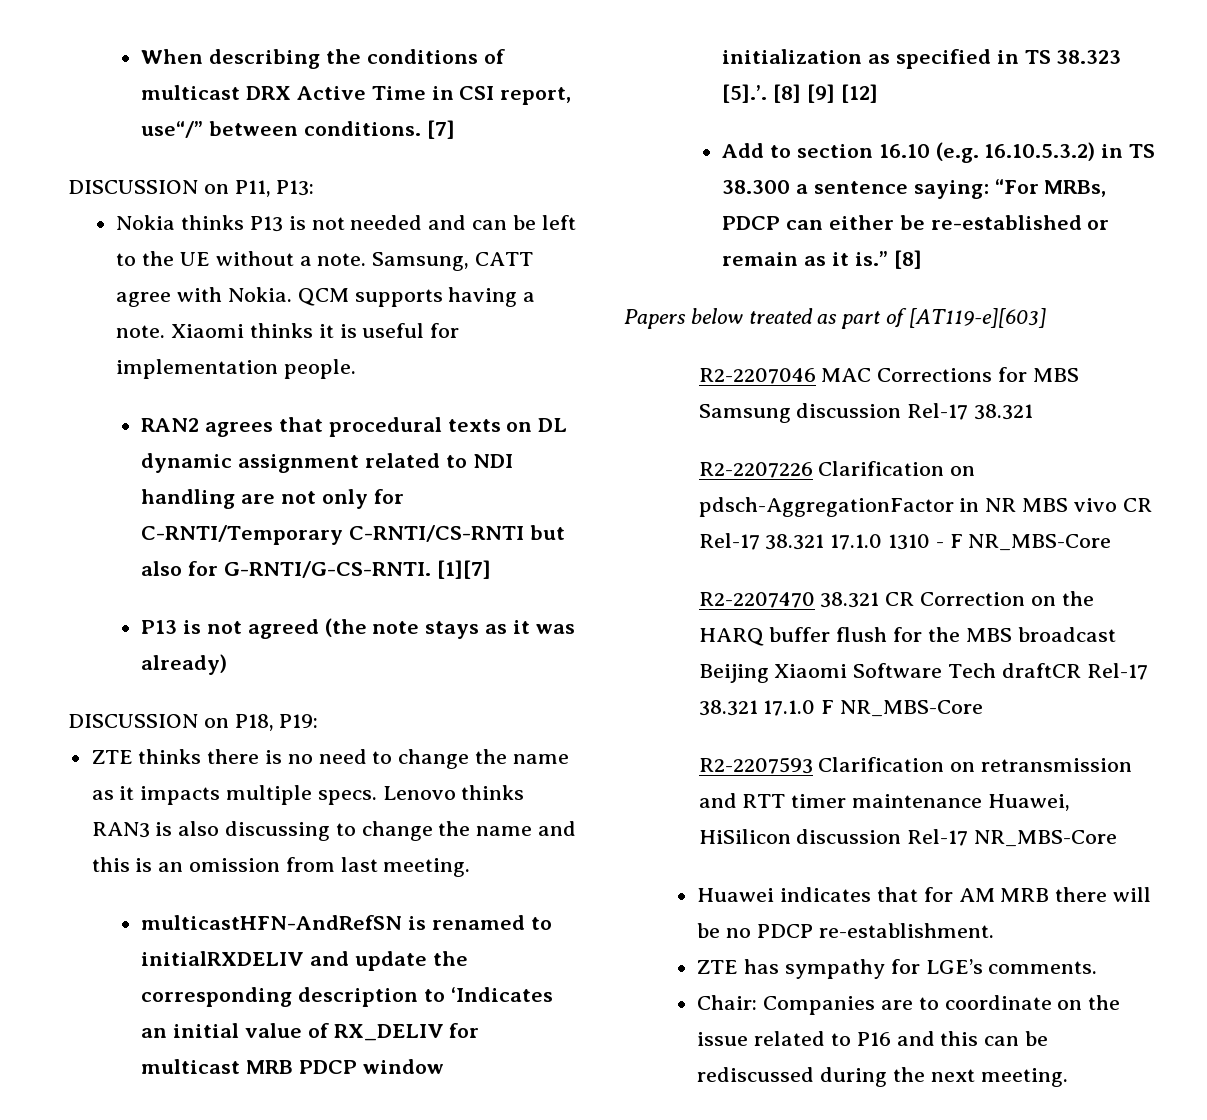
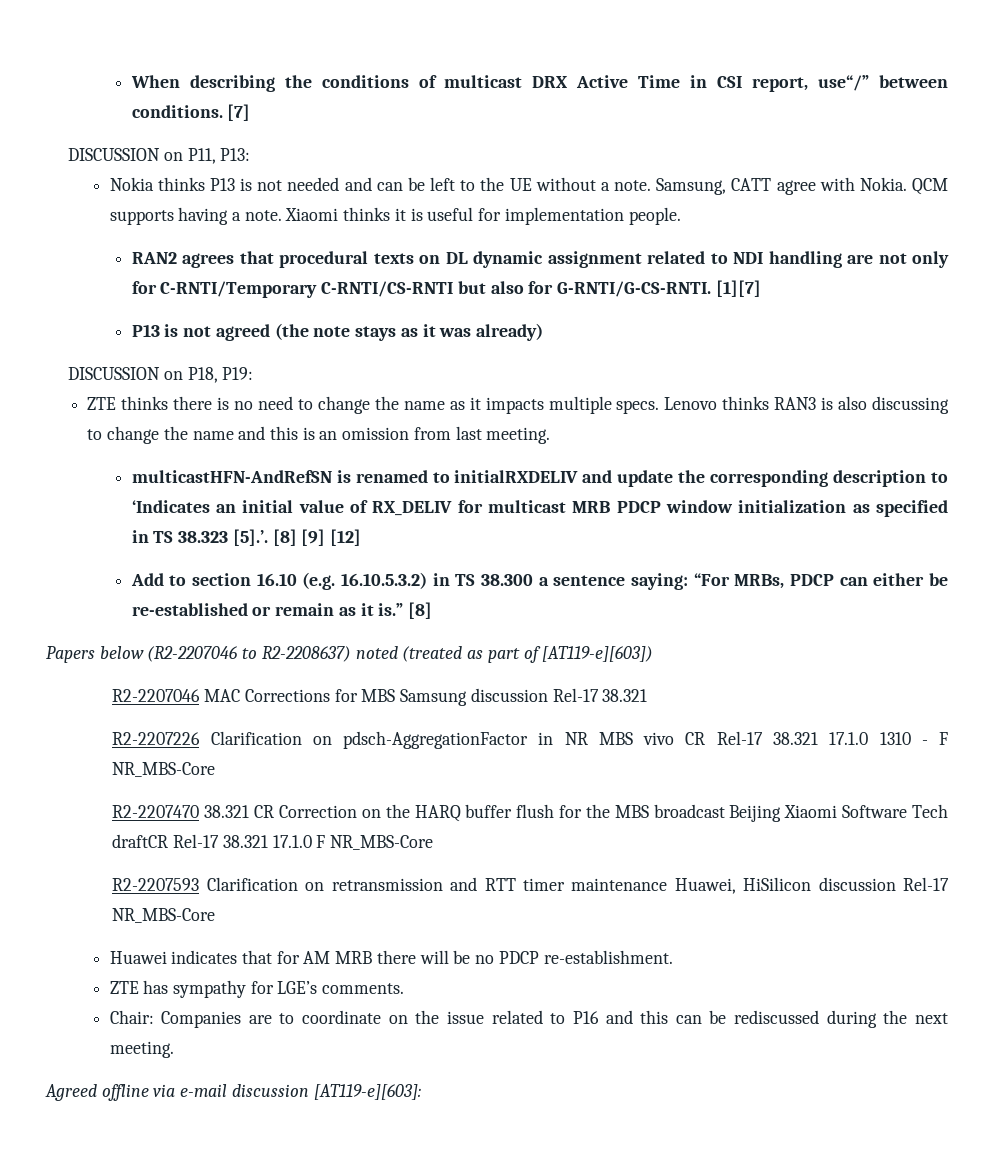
- Papers below treated as part of [AT119-e][603]
+ Papers below (R2-2207046 to R2-2208637) noted (treated as part of [AT119-e][603])
+ Agreed offline via e-mail discussion [AT119-e][603]:

